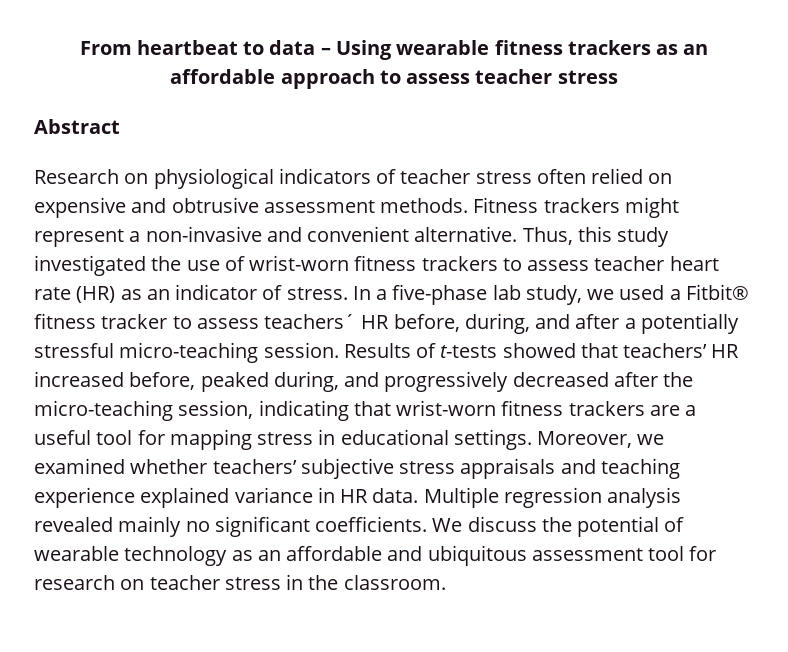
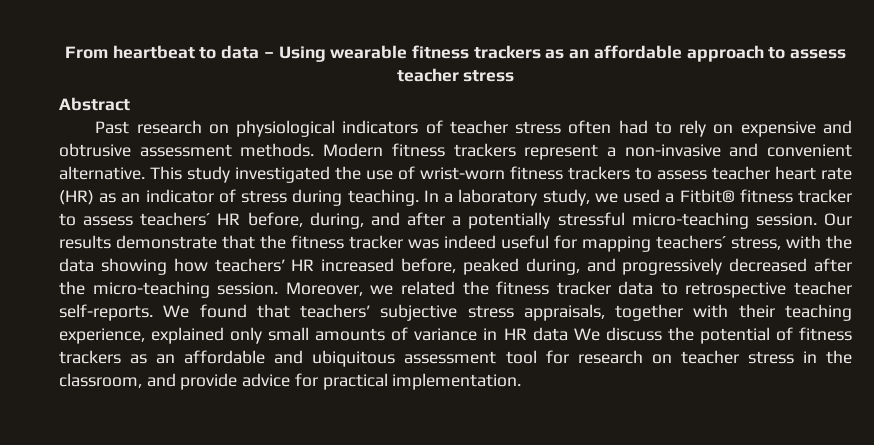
- Research on physiological indicators of teacher stress often relied on expensive and obtrusive assessment methods.
+ Past research on physiological indicators of teacher stress often had to rely on expensive and obtrusive assessment methods.
- Fitness trackers might represent a non-invasive and convenient alternative.
+ Modern fitness trackers represent a non-invasive and convenient alternative.
- Thus, this study investigated the use of wrist-worn fitness trackers to assess teacher heart rate (HR) as an indicator of stress. In a five-phase lab study, we used a Fitbit® fitness tracker to assess teachers´ HR before, during, and after a potentially stressful micro-teaching session.
+ This study investigated the use of wrist-worn fitness trackers to assess teacher heart rate (HR) as an indicator of stress during teaching. In a laboratory study, we used a Fitbit® fitness tracker to assess teachers´ HR before, during, and after a potentially stressful micro-teaching session.
- Results of t-tests showed that teachers’ HR increased before, peaked during, and progressively decreased after the micro-teaching session, indicating that wrist-worn fitness trackers are a useful tool for mapping stress in educational settings. Moreover, we examined whether teachers’ subjective stress appraisals and teaching experience explained variance in HR data. Multiple regression analysis revealed mainly no significant coefficients. We discuss the potential of wearable technology as an affordable and ubiquitous assessment tool for research on teacher stress in the classroom.
+ Our results demonstrate that the fitness tracker was indeed useful for mapping teachers´ stress, with the data showing how teachers’ HR increased before, peaked during, and progressively decreased after the micro-teaching session. Moreover, we related the fitness tracker data to retrospective teacher self-reports. We found that teachers’ subjective stress appraisals, together with their teaching experience, explained only small amounts of variance in HR data We discuss the potential of fitness trackers as an affordable and ubiquitous assessment tool for research on teacher stress in the classroom, and provide advice for practical implementation.

